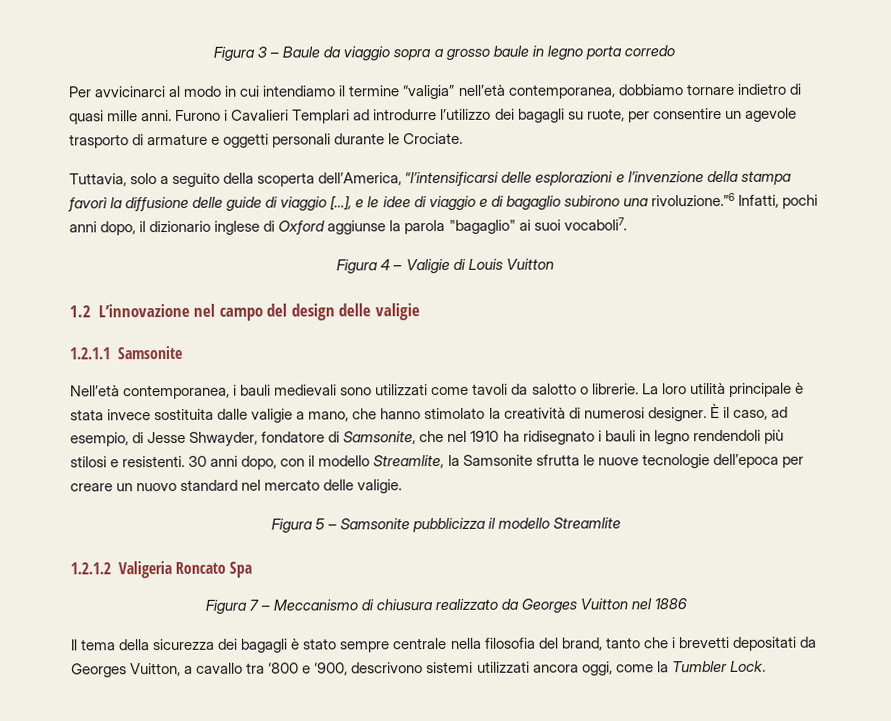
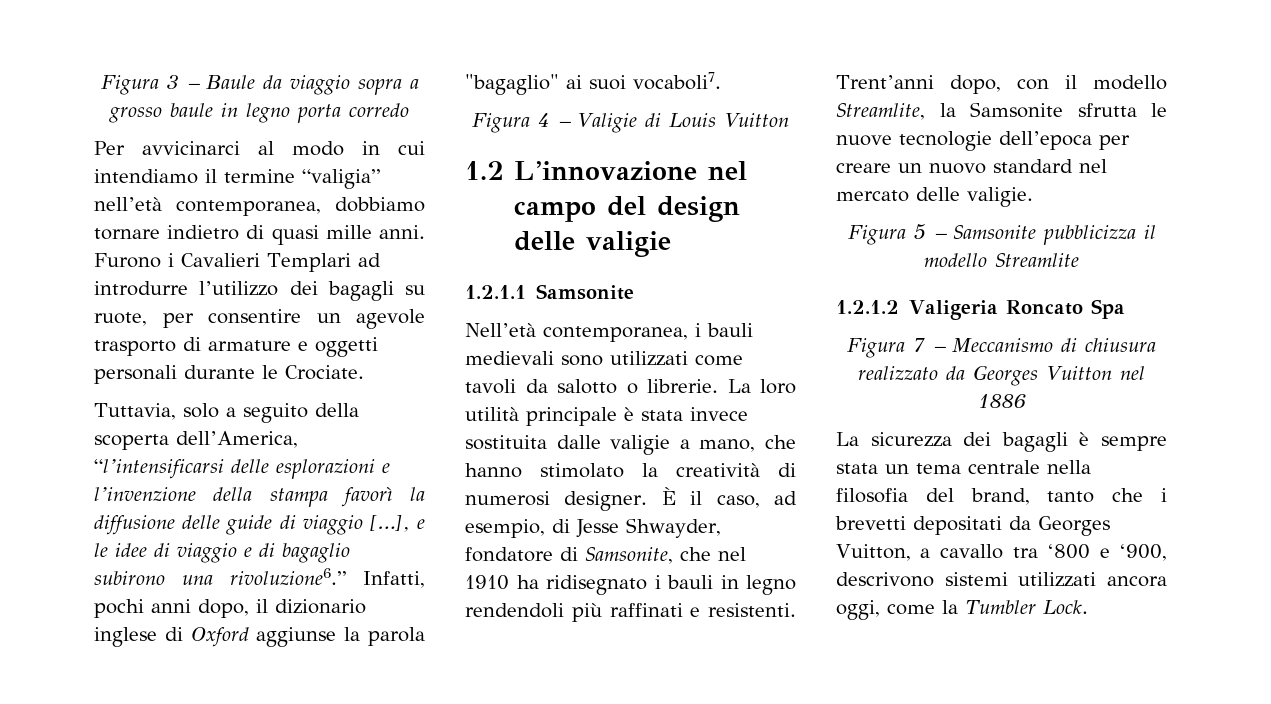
- Tuttavia, solo a seguito della scoperta dell’America, “l’intensificarsi delle esplorazioni e l’invenzione della stampa favorì la diffusione delle guide di viaggio […], e le idee di viaggio e di bagaglio subirono una rivoluzione.”6 Infatti, pochi anni dopo, il dizionario inglese di Oxford aggiunse la parola "bagaglio" ai suoi vocaboli7.
+ Tuttavia, solo a seguito della scoperta dell’America, “l’intensificarsi delle esplorazioni e l’invenzione della stampa favorì la diffusione delle guide di viaggio […], e le idee di viaggio e di bagaglio subirono una rivoluzione6.” Infatti, pochi anni dopo, il dizionario inglese di Oxford aggiunse la parola "bagaglio" ai suoi vocaboli7.
- È il caso, ad esempio, di Jesse Shwayder, fondatore di Samsonite, che nel 1910 ha ridisegnato i bauli in legno rendendoli più stilosi e resistenti.
+ È il caso, ad esempio, di Jesse Shwayder, fondatore di Samsonite, che nel 1910 ha ridisegnato i bauli in legno rendendoli più raffinati e resistenti.
- 30 anni dopo, con il modello Streamlite, la Samsonite sfrutta le nuove tecnologie dell’epoca per creare un nuovo standard nel mercato delle valigie.
+ Trent’anni dopo, con il modello Streamlite, la Samsonite sfrutta le nuove tecnologie dell’epoca per creare un nuovo standard nel mercato delle valigie.
- Il tema della sicurezza dei bagagli è stato sempre centrale nella filosofia del brand, tanto che i brevetti depositati da Georges Vuitton, a cavallo tra ‘800 e ‘900, descrivono sistemi utilizzati ancora oggi, come la Tumbler Lock.
+ La sicurezza dei bagagli è sempre stata un tema centrale nella filosofia del brand, tanto che i brevetti depositati da Georges Vuitton, a cavallo tra ‘800 e ‘900, descrivono sistemi utilizzati ancora oggi, come la Tumbler Lock.

